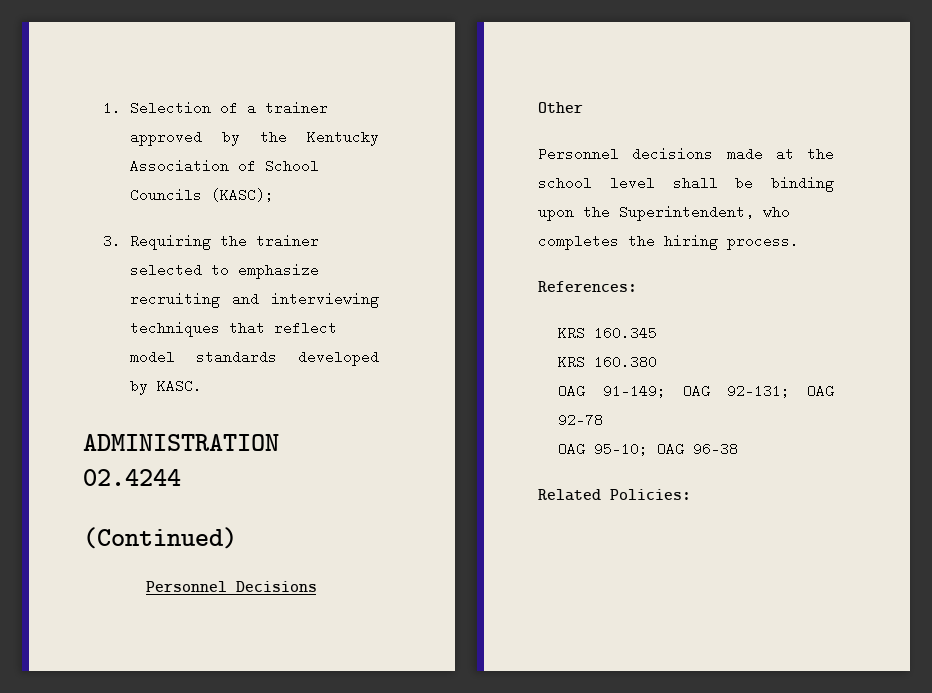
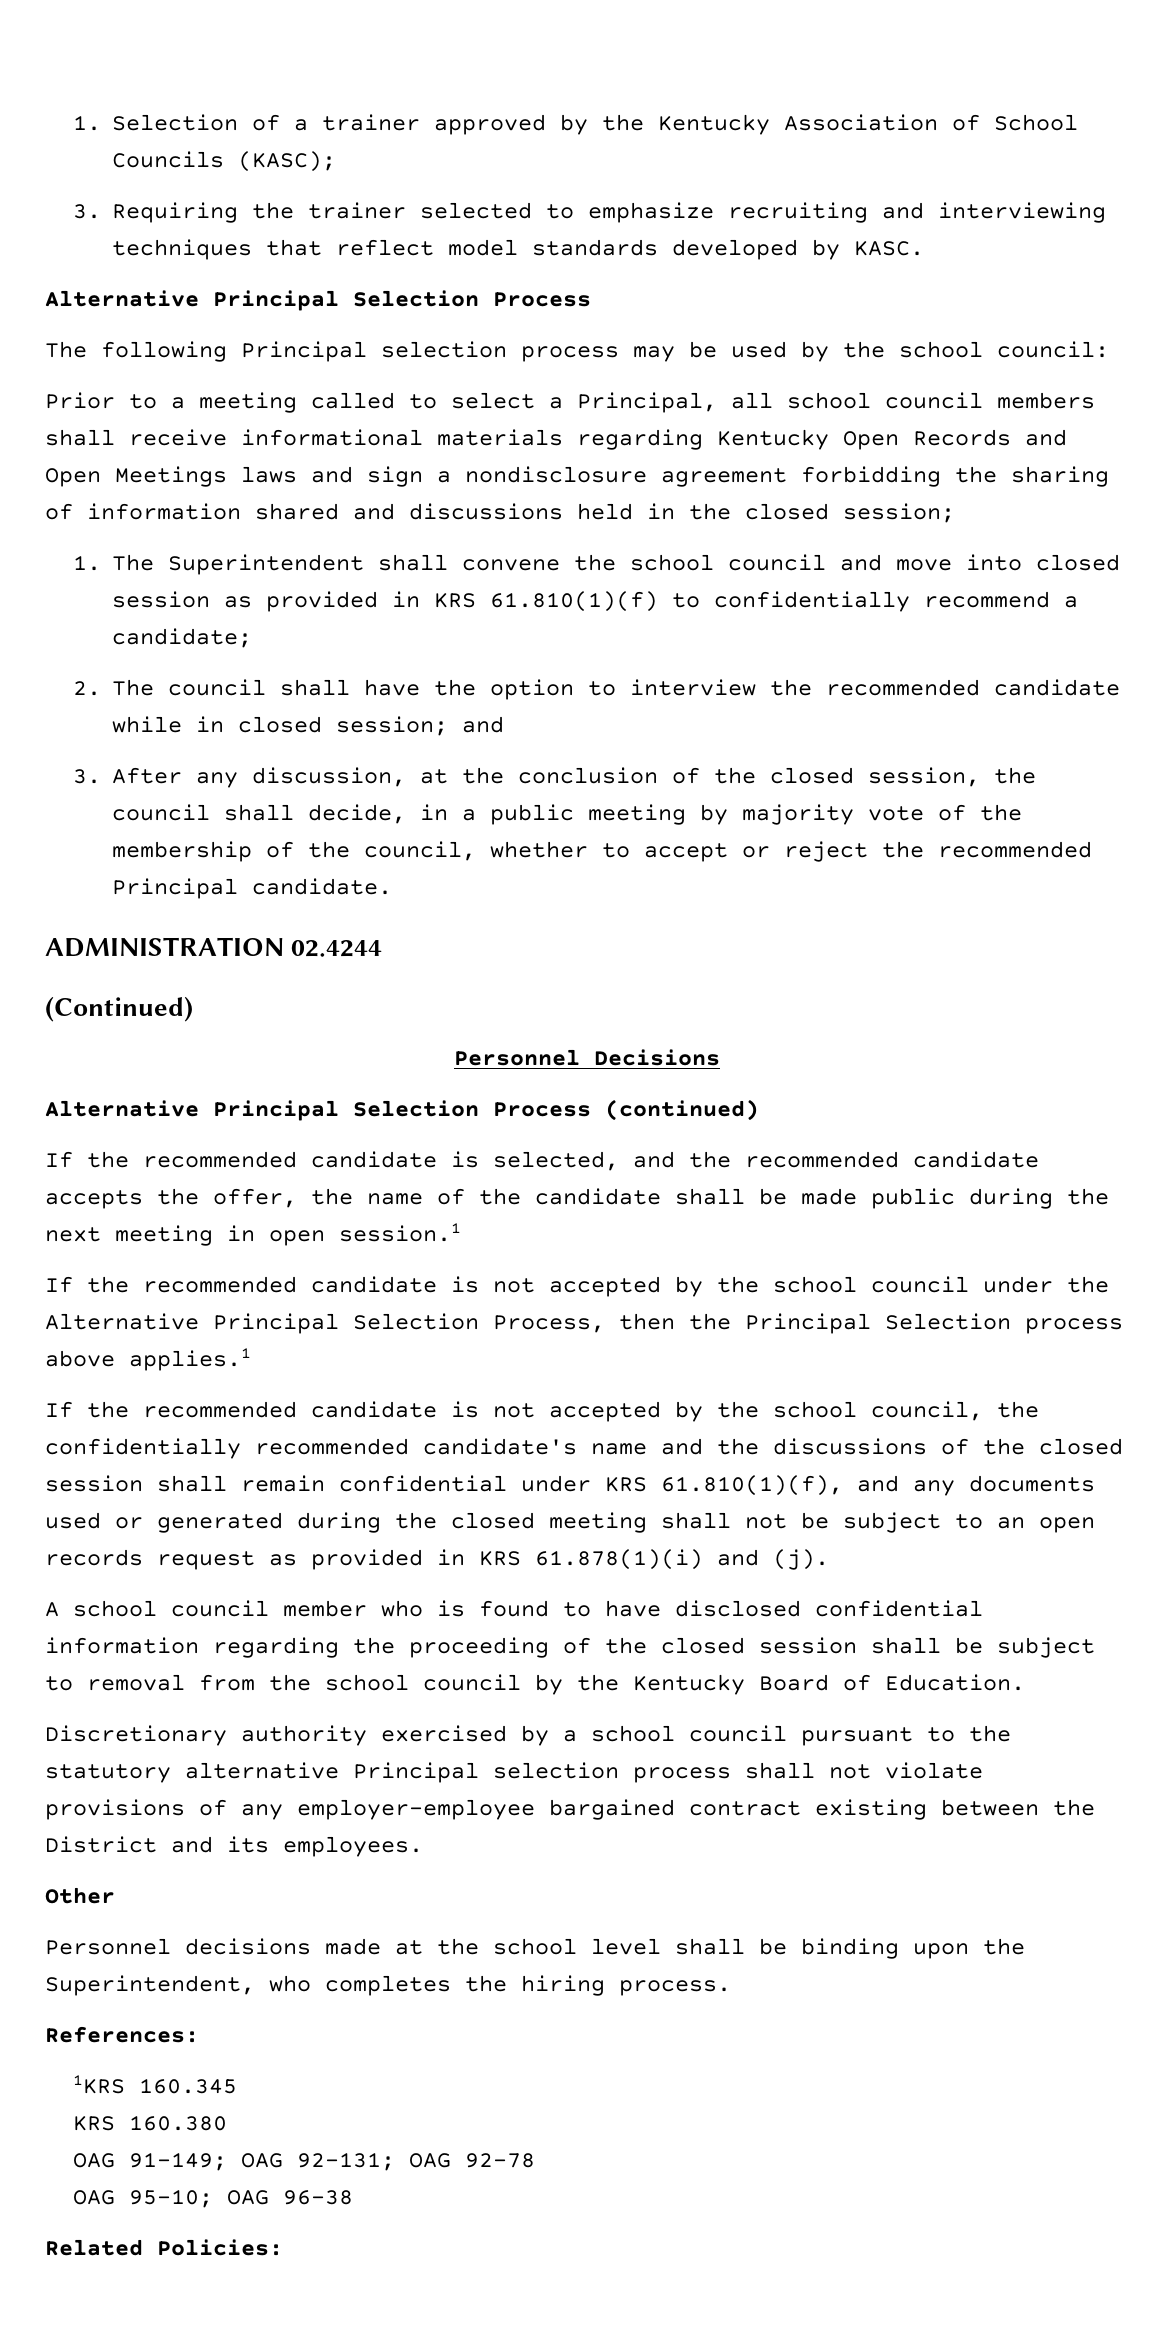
  3. Requiring the trainer selected to emphasize recruiting and interviewing techniques that reflect model standards developed by KASC.
+ Alternative Principal Selection Process
+ The following Principal selection process may be used by the school council:
+ Prior to a meeting called to select a Principal, all school council members shall receive informational materials regarding Kentucky Open Records and Open Meetings laws and sign a nondisclosure agreement forbidding the sharing of information shared and discussions held in the closed session;
+ 1. The Superintendent shall convene the school council and move into closed session as provided in KRS 61.810(1)(f) to confidentially recommend a candidate;
+ 2. The council shall have the option to interview the recommended candidate while in closed session; and
+ 3. After any discussion, at the conclusion of the closed session, the council shall decide, in a public meeting by majority vote of the membership of the council, whether to accept or reject the recommended Principal candidate.
+ Alternative Principal Selection Process (continued)
+ If the recommended candidate is selected, and the recommended candidate accepts the offer, the name of the candidate shall be made public during the next meeting in open session.1
+ If the recommended candidate is not accepted by the school council under the Alternative Principal Selection Process, then the Principal Selection process above applies.1
+ If the recommended candidate is not accepted by the school council, the confidentially recommended candidate's name and the discussions of the closed session shall remain confidential under KRS 61.810(1)(f), and any documents used or generated during the closed meeting shall not be subject to an open records request as provided in KRS 61.878(1)(i) and (j).
+ A school council member who is found to have disclosed confidential information regarding the proceeding of the closed session shall be subject to removal from the school council by the Kentucky Board of Education.
+ Discretionary authority exercised by a school council pursuant to the statutory alternative Principal selection process shall not violate provisions of any employer-employee bargained contract existing between the District and its employees.
- KRS 160.345
+ 1KRS 160.345

